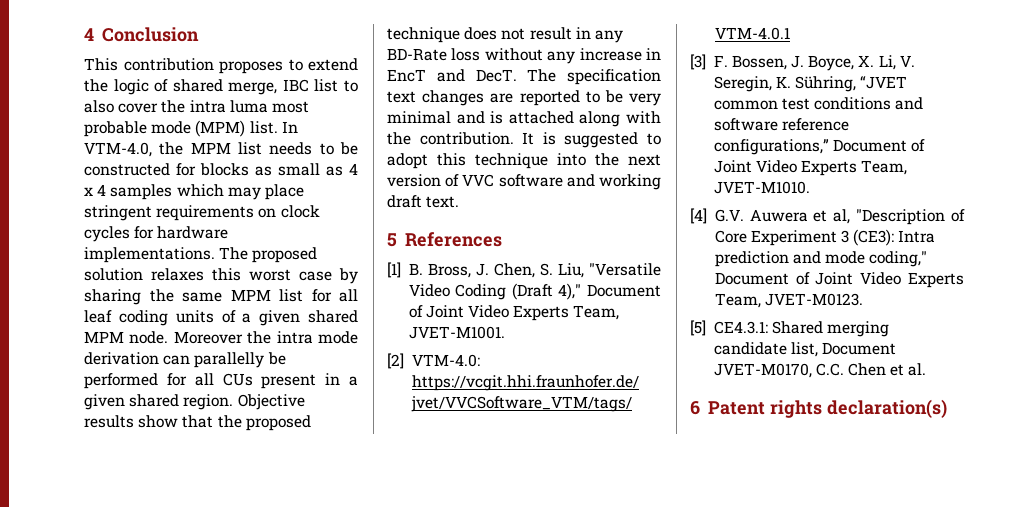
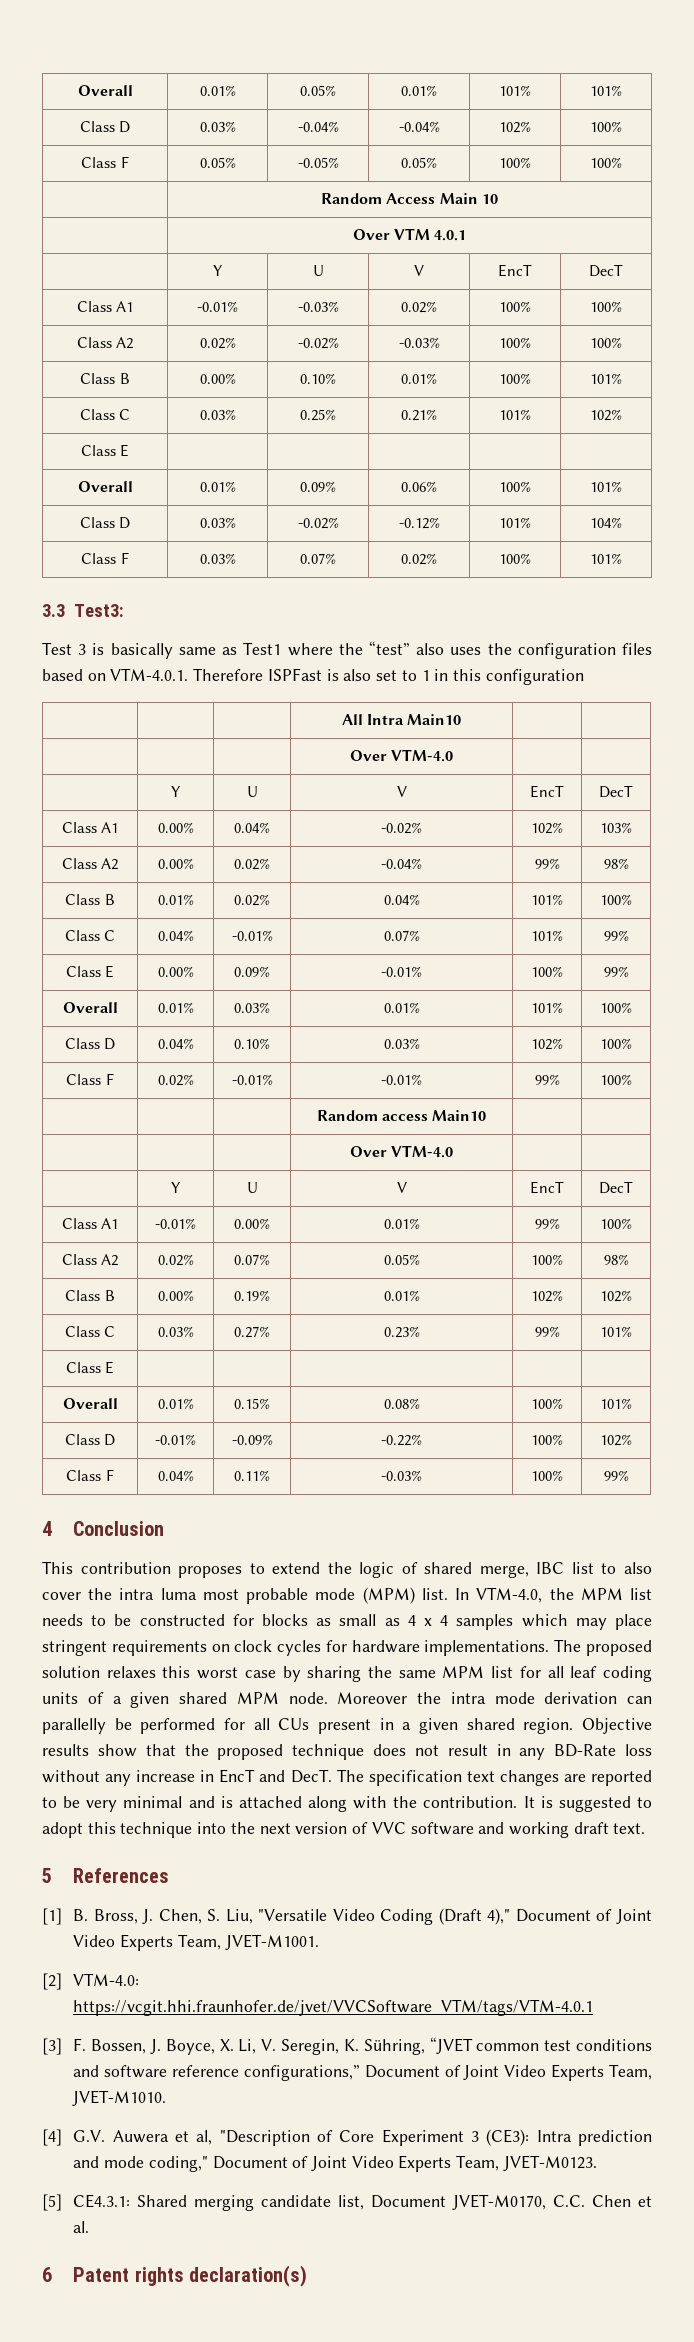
+ Overall | 0.01% | 0.05% | 0.01% | 101% | 101%
+ Class D | 0.03% | -0.04% | -0.04% | 102% | 100%
+ Class F | 0.05% | -0.05% | 0.05% | 100% | 100%
+ | Random Access Main 10
+ | Over VTM 4.0.1
+ | Y | U | V | EncT | DecT
+ Class A1 | -0.01% | -0.03% | 0.02% | 100% | 100%
+ Class A2 | 0.02% | -0.02% | -0.03% | 100% | 100%
+ Class B | 0.00% | 0.10% | 0.01% | 100% | 101%
+ Class C | 0.03% | 0.25% | 0.21% | 101% | 102%
+ Class E | | | | |
+ Overall | 0.01% | 0.09% | 0.06% | 100% | 101%
+ Class D | 0.03% | -0.02% | -0.12% | 101% | 104%
+ Class F | 0.03% | 0.07% | 0.02% | 100% | 101%
+ 3.3 Test3:
+ Test 3 is basically same as Test1 where the “test” also uses the configuration files based on VTM-4.0.1. Therefore ISPFast is also set to 1 in this configuration
+ | | | All Intra Main10 | |
+ | | | Over VTM-4.0 | |
+ | Y | U | V | EncT | DecT
+ Class A1 | 0.00% | 0.04% | -0.02% | 102% | 103%
+ Class A2 | 0.00% | 0.02% | -0.04% | 99% | 98%
+ Class B | 0.01% | 0.02% | 0.04% | 101% | 100%
+ Class C | 0.04% | -0.01% | 0.07% | 101% | 99%
+ Class E | 0.00% | 0.09% | -0.01% | 100% | 99%
+ Overall | 0.01% | 0.03% | 0.01% | 101% | 100%
+ Class D | 0.04% | 0.10% | 0.03% | 102% | 100%
+ Class F | 0.02% | -0.01% | -0.01% | 99% | 100%
+ | | | Random access Main10 | |
+ | | | Over VTM-4.0 | |
+ | Y | U | V | EncT | DecT
+ Class A1 | -0.01% | 0.00% | 0.01% | 99% | 100%
+ Class A2 | 0.02% | 0.07% | 0.05% | 100% | 98%
+ Class B | 0.00% | 0.19% | 0.01% | 102% | 102%
+ Class C | 0.03% | 0.27% | 0.23% | 99% | 101%
+ Class E | | | | |
+ Overall | 0.01% | 0.15% | 0.08% | 100% | 101%
+ Class D | -0.01% | -0.09% | -0.22% | 100% | 102%
+ Class F | 0.04% | 0.11% | -0.03% | 100% | 99%

